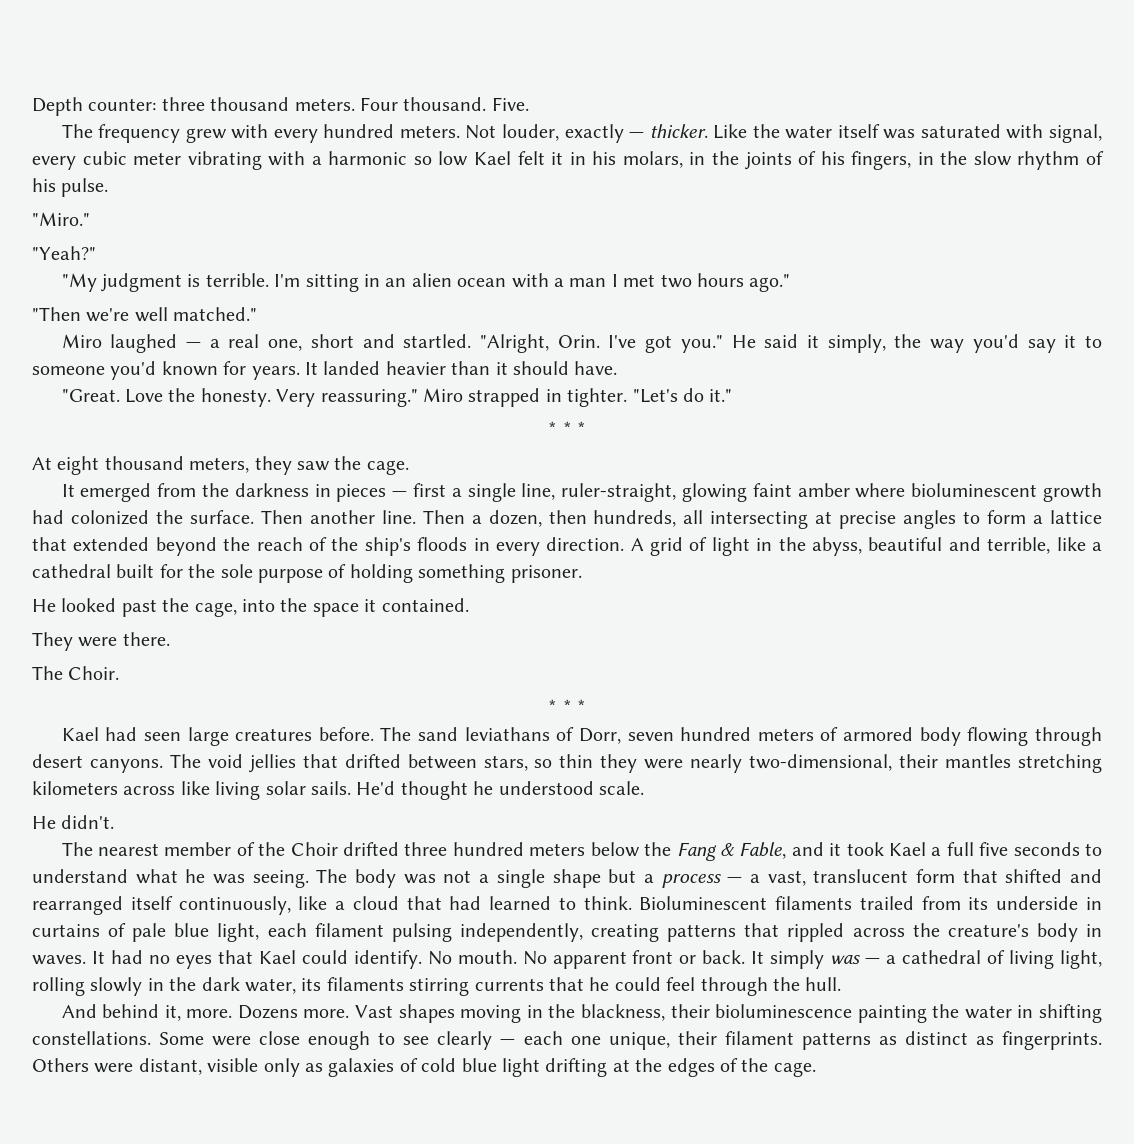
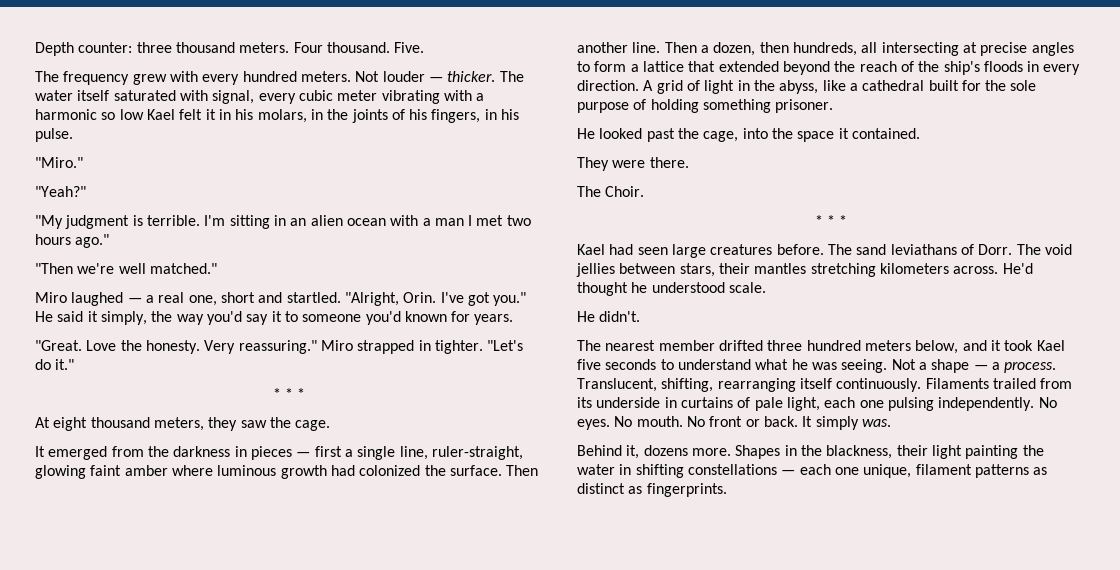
- Not louder, exactly — thicker. Like the water itself was saturated with signal, every cubic meter vibrating with a harmonic so low Kael felt it in his molars, in the joints of his fingers, in the slow rhythm of his pulse.
+ Not louder — thicker. The water itself saturated with signal, every cubic meter vibrating with a harmonic so low Kael felt it in his molars, in the joints of his fingers, in his pulse.
- It landed heavier than it should have.
- It emerged from the darkness in pieces — first a single line, ruler-straight, glowing faint amber where bioluminescent growth had colonized the surface.
+ It emerged from the darkness in pieces — first a single line, ruler-straight, glowing faint amber where luminous growth had colonized the surface.
- A grid of light in the abyss, beautiful and terrible, like a cathedral built for the sole purpose of holding something prisoner.
+ A grid of light in the abyss, like a cathedral built for the sole purpose of holding something prisoner.
- The sand leviathans of Dorr, seven hundred meters of armored body flowing through desert canyons. The void jellies that drifted between stars, so thin they were nearly two-dimensional, their mantles stretching kilometers across like living solar sails.
+ The sand leviathans of Dorr. The void jellies between stars, their mantles stretching kilometers across.
- The nearest member of the Choir drifted three hundred meters below the Fang & Fable, and it took Kael a full five seconds to understand what he was seeing.
+ The nearest member drifted three hundred meters below, and it took Kael five seconds to understand what he was seeing.
- The body was not a single shape but a process — a vast, translucent form that shifted and rearranged itself continuously, like a cloud that had learned to think. Bioluminescent filaments trailed from its underside in curtains of pale blue light, each filament pulsing independently, creating patterns that rippled across the creature's body in waves. It had no eyes that Kael could identify.
+ Not a shape — a process. Translucent, shifting, rearranging itself continuously. Filaments trailed from its underside in curtains of pale light, each one pulsing independently. No eyes.
- No apparent front or back.
+ No front or back.
- It simply was — a cathedral of living light, rolling slowly in the dark water, its filaments stirring currents that he could feel through the hull.
- And behind it, more. Dozens more. Vast shapes moving in the blackness, their bioluminescence painting the water in shifting constellations. Some were close enough to see clearly — each one unique, their filament patterns as distinct as fingerprints. Others were distant, visible only as galaxies of cold blue light drifting at the edges of the cage.
+ It simply was.
+ Behind it, dozens more. Shapes in the blackness, their light painting the water in shifting constellations — each one unique, filament patterns as distinct as fingerprints.

